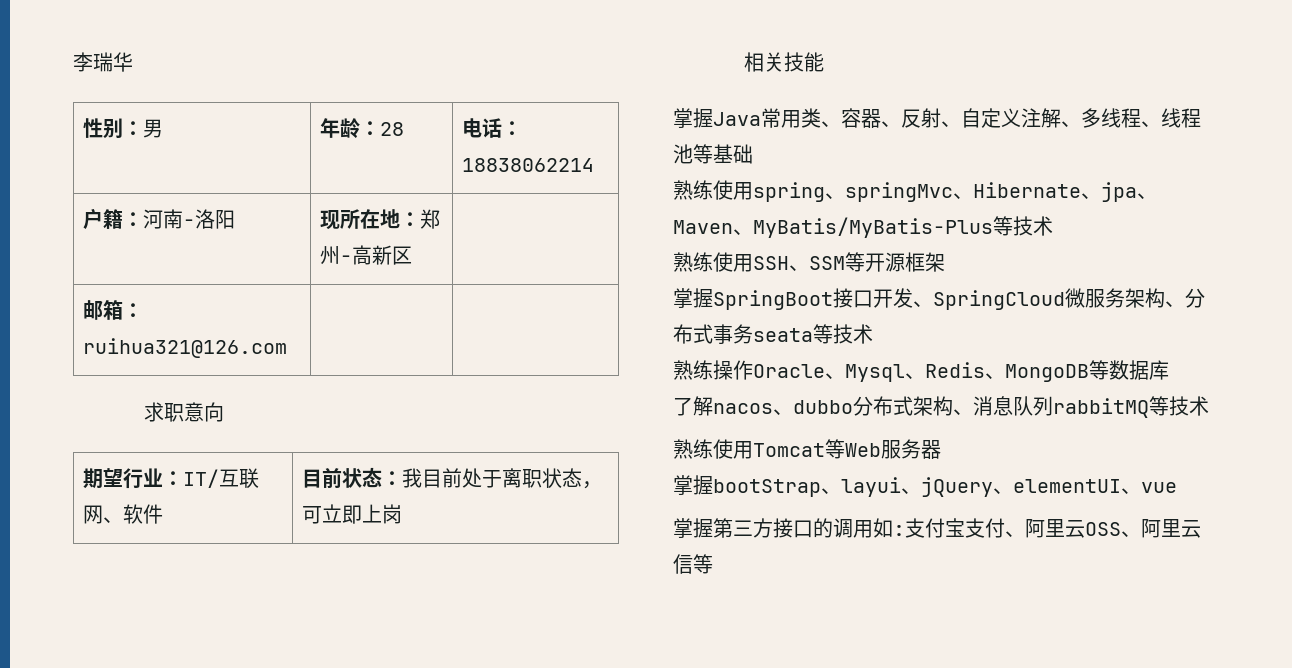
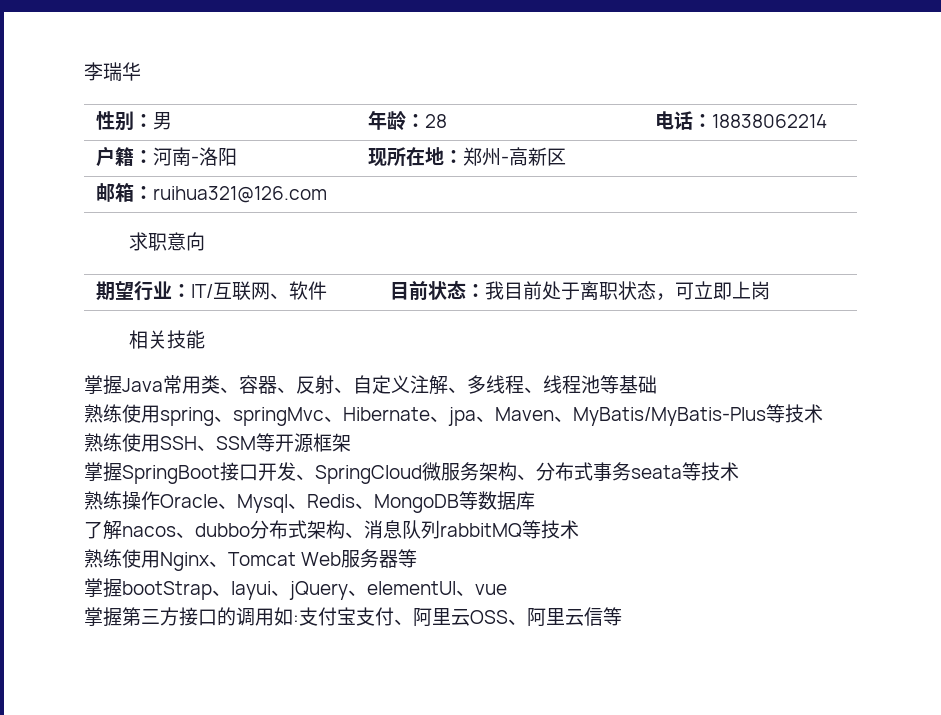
- 熟练使用Tomcat等Web服务器
+ 熟练使用Nginx、Tomcat Web服务器等

